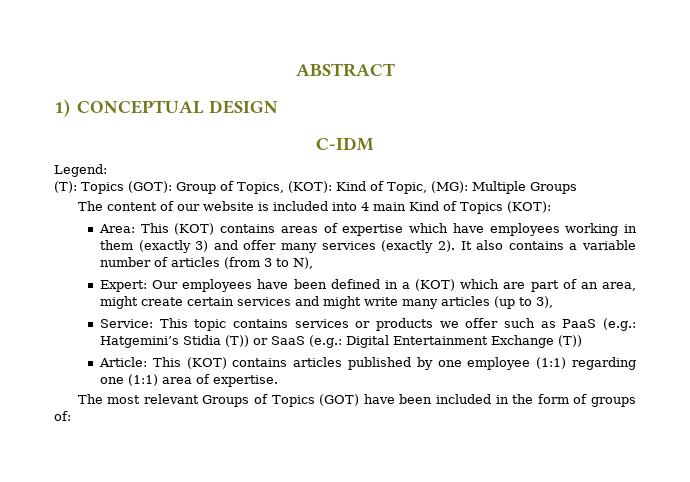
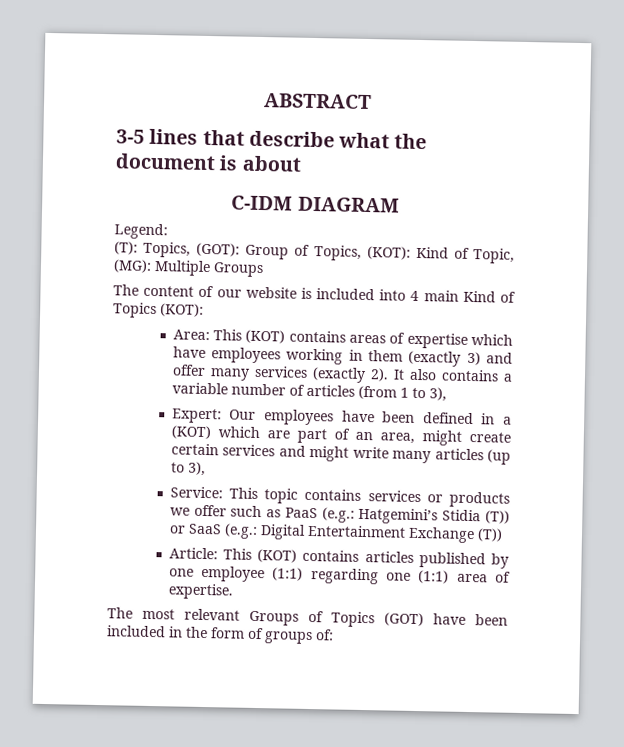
- 1) CONCEPTUAL DESIGN
+ 3-5 lines that describe what the document is about
- C-IDM
+ C-IDM DIAGRAM
- (T): Topics (GOT): Group of Topics, (KOT): Kind of Topic, (MG): Multiple Groups
+ (T): Topics, (GOT): Group of Topics, (KOT): Kind of Topic, (MG): Multiple Groups
- It also contains a variable number of articles (from 3 to N),
+ It also contains a variable number of articles (from 1 to 3),

